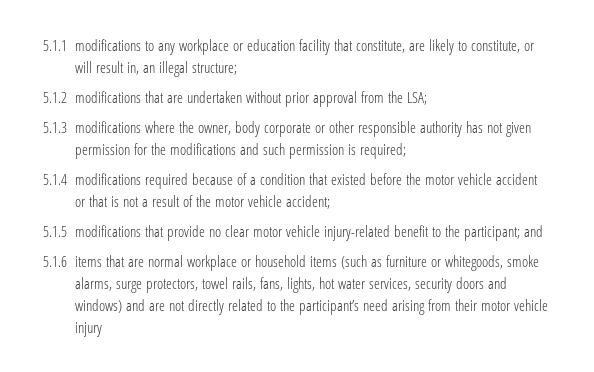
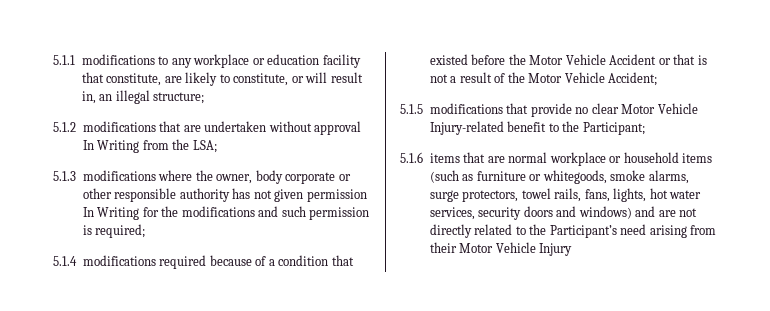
- 5.1.2 modifications that are undertaken without prior approval from the LSA;
+ 5.1.2 modifications that are undertaken without approval In Writing from the LSA;
- 5.1.3 modifications where the owner, body corporate or other responsible authority has not given permission for the modifications and such permission is required;
+ 5.1.3 modifications where the owner, body corporate or other responsible authority has not given permission In Writing for the modifications and such permission is required;
- 5.1.4 modifications required because of a condition that existed before the motor vehicle accident or that is not a result of the motor vehicle accident;
+ 5.1.4 modifications required because of a condition that existed before the Motor Vehicle Accident or that is not a result of the Motor Vehicle Accident;
- 5.1.5 modifications that provide no clear motor vehicle injury-related benefit to the participant; and
+ 5.1.5 modifications that provide no clear Motor Vehicle Injury-related benefit to the Participant;
- 5.1.6 items that are normal workplace or household items (such as furniture or whitegoods, smoke alarms, surge protectors, towel rails, fans, lights, hot water services, security doors and windows) and are not directly related to the participant’s need arising from their motor vehicle injury
+ 5.1.6 items that are normal workplace or household items (such as furniture or whitegoods, smoke alarms, surge protectors, towel rails, fans, lights, hot water services, security doors and windows) and are not directly related to the Participant’s need arising from their Motor Vehicle Injury

